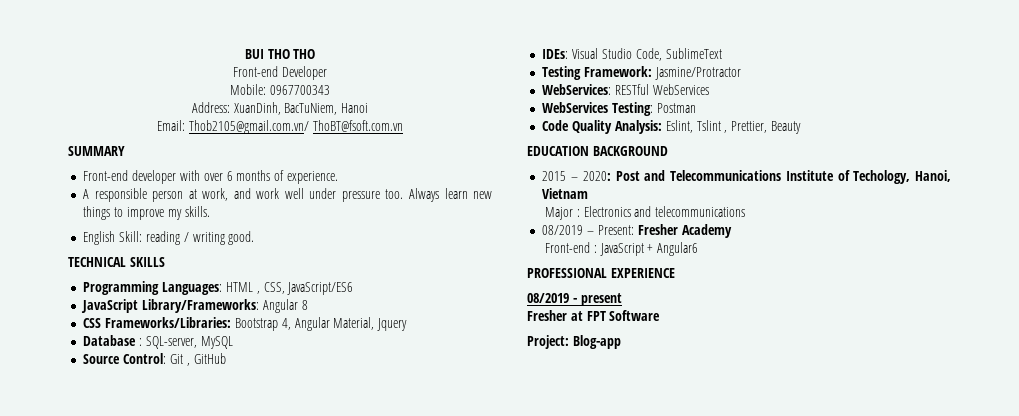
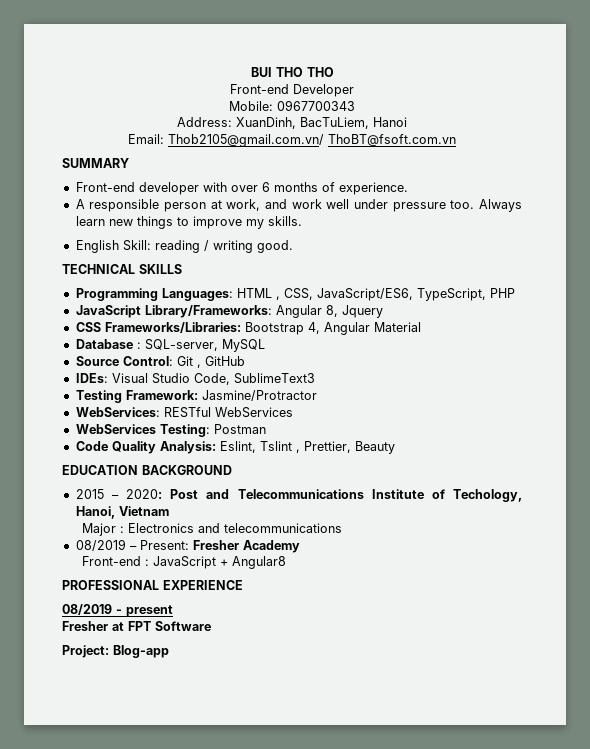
- Address: XuanDinh, BacTuNiem, Hanoi
+ Address: XuanDinh, BacTuLiem, Hanoi
- Programming Languages: HTML , CSS, JavaScript/ES6
+ Programming Languages: HTML , CSS, JavaScript/ES6, TypeScript, PHP
- JavaScript Library/Frameworks: Angular 8
+ JavaScript Library/Frameworks: Angular 8, Jquery
- CSS Frameworks/Libraries: Bootstrap 4, Angular Material, Jquery
+ CSS Frameworks/Libraries: Bootstrap 4, Angular Material
- IDEs: Visual Studio Code, SublimeText
+ IDEs: Visual Studio Code, SublimeText3
- Front-end : JavaScript + Angular6
+ Front-end : JavaScript + Angular8

